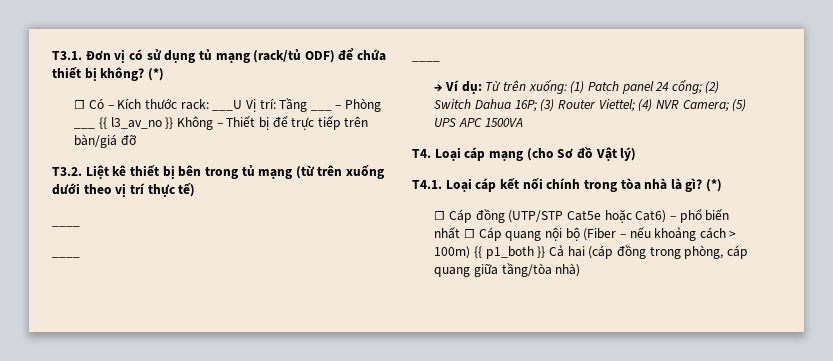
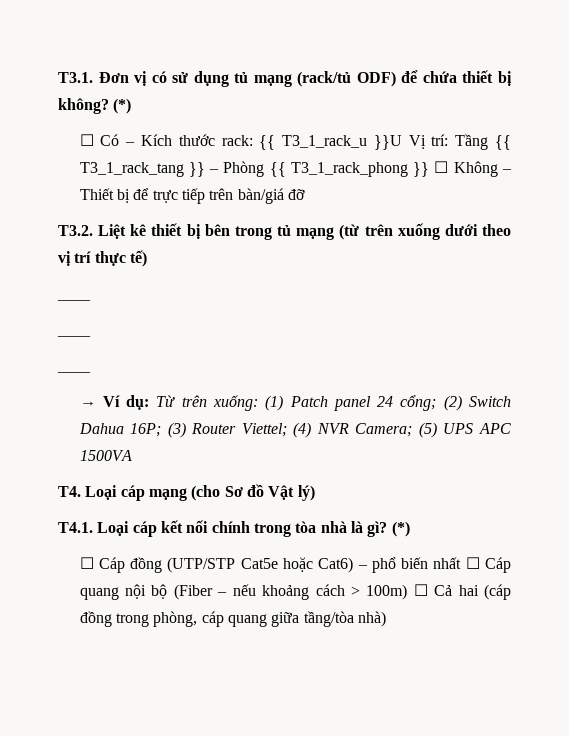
- ☐ Có – Kích thước rack: ___U Vị trí: Tầng ___ – Phòng ___ {{ l3_av_no }} Không – Thiết bị để trực tiếp trên bàn/giá đỡ
+ ☐ Có – Kích thước rack: {{ T3_1_rack_u }}U Vị trí: Tầng {{ T3_1_rack_tang }} – Phòng {{ T3_1_rack_phong }} ☐ Không – Thiết bị để trực tiếp trên bàn/giá đỡ
- ☐ Cáp đồng (UTP/STP Cat5e hoặc Cat6) – phổ biến nhất ☐ Cáp quang nội bộ (Fiber – nếu khoảng cách > 100m) {{ p1_both }} Cả hai (cáp đồng trong phòng, cáp quang giữa tầng/tòa nhà)
+ ☐ Cáp đồng (UTP/STP Cat5e hoặc Cat6) – phổ biến nhất ☐ Cáp quang nội bộ (Fiber – nếu khoảng cách > 100m) ☐ Cả hai (cáp đồng trong phòng, cáp quang giữa tầng/tòa nhà)

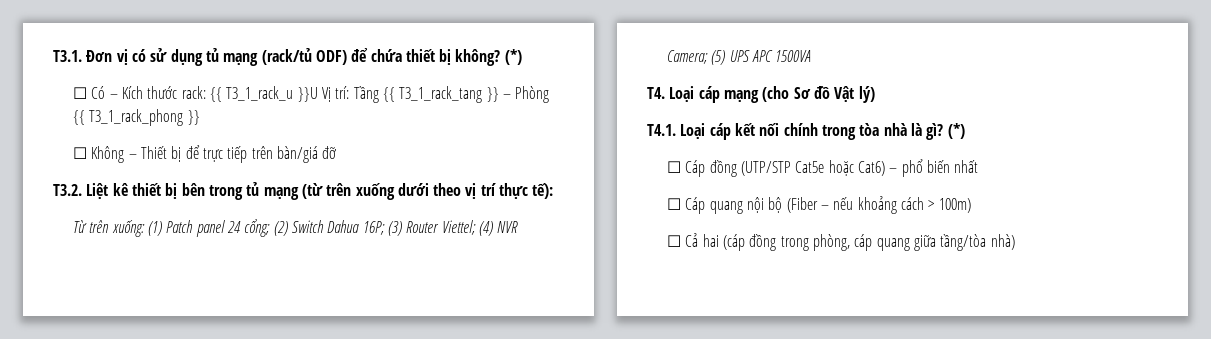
- ☐ Có – Kích thước rack: {{ T3_1_rack_u }}U Vị trí: Tầng {{ T3_1_rack_tang }} – Phòng {{ T3_1_rack_phong }} ☐ Không – Thiết bị để trực tiếp trên bàn/giá đỡ
+ ☐ Có – Kích thước rack: {{ T3_1_rack_u }}U Vị trí: Tầng {{ T3_1_rack_tang }} – Phòng {{ T3_1_rack_phong }}
+ ☐ Không – Thiết bị để trực tiếp trên bàn/giá đỡ
- T3.2. Liệt kê thiết bị bên trong tủ mạng (từ trên xuống dưới theo vị trí thực tế)
- ____
- ____
- ____
- → Ví dụ: Từ trên xuống: (1) Patch panel 24 cổng; (2) Switch Dahua 16P; (3) Router Viettel; (4) NVR Camera; (5) UPS APC 1500VA
+ T3.2. Liệt kê thiết bị bên trong tủ mạng (từ trên xuống dưới theo vị trí thực tế):
+ Từ trên xuống: (1) Patch panel 24 cổng; (2) Switch Dahua 16P; (3) Router Viettel; (4) NVR Camera; (5) UPS APC 1500VA
- ☐ Cáp đồng (UTP/STP Cat5e hoặc Cat6) – phổ biến nhất ☐ Cáp quang nội bộ (Fiber – nếu khoảng cách > 100m) ☐ Cả hai (cáp đồng trong phòng, cáp quang giữa tầng/tòa nhà)
+ ☐ Cáp đồng (UTP/STP Cat5e hoặc Cat6) – phổ biến nhất
+ ☐ Cáp quang nội bộ (Fiber – nếu khoảng cách > 100m)
+ ☐ Cả hai (cáp đồng trong phòng, cáp quang giữa tầng/tòa nhà)

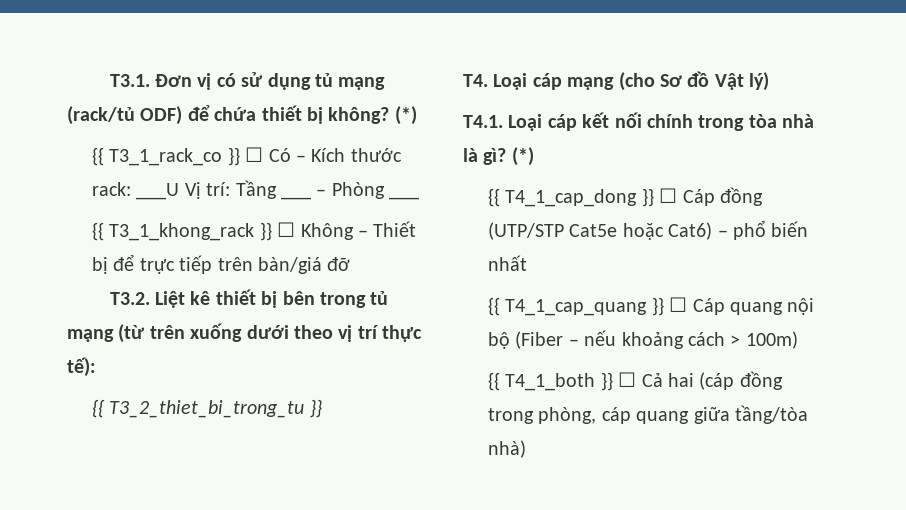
- ☐ Có – Kích thước rack: {{ T3_1_rack_u }}U Vị trí: Tầng {{ T3_1_rack_tang }} – Phòng {{ T3_1_rack_phong }}
- ☐ Không – Thiết bị để trực tiếp trên bàn/giá đỡ
+ {{ T3_1_rack_co }} ☐ Có – Kích thước rack: ___U Vị trí: Tầng ___ – Phòng ___
+ {{ T3_1_khong_rack }} ☐ Không – Thiết bị để trực tiếp trên bàn/giá đỡ
- Từ trên xuống: (1) Patch panel 24 cổng; (2) Switch Dahua 16P; (3) Router Viettel; (4) NVR Camera; (5) UPS APC 1500VA
+ {{ T3_2_thiet_bi_trong_tu }}
- ☐ Cáp đồng (UTP/STP Cat5e hoặc Cat6) – phổ biến nhất
+ {{ T4_1_cap_dong }} ☐ Cáp đồng (UTP/STP Cat5e hoặc Cat6) – phổ biến nhất
- ☐ Cáp quang nội bộ (Fiber – nếu khoảng cách > 100m)
+ {{ T4_1_cap_quang }} ☐ Cáp quang nội bộ (Fiber – nếu khoảng cách > 100m)
- ☐ Cả hai (cáp đồng trong phòng, cáp quang giữa tầng/tòa nhà)
+ {{ T4_1_both }} ☐ Cả hai (cáp đồng trong phòng, cáp quang giữa tầng/tòa nhà)

